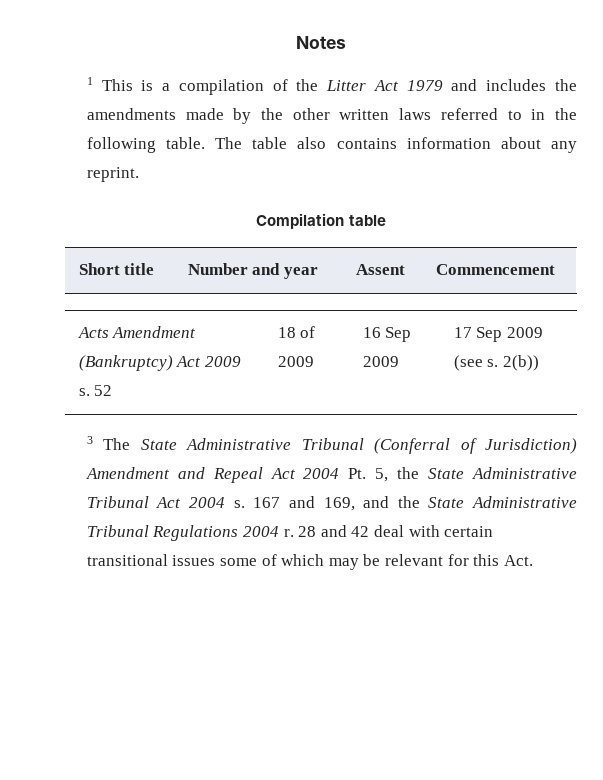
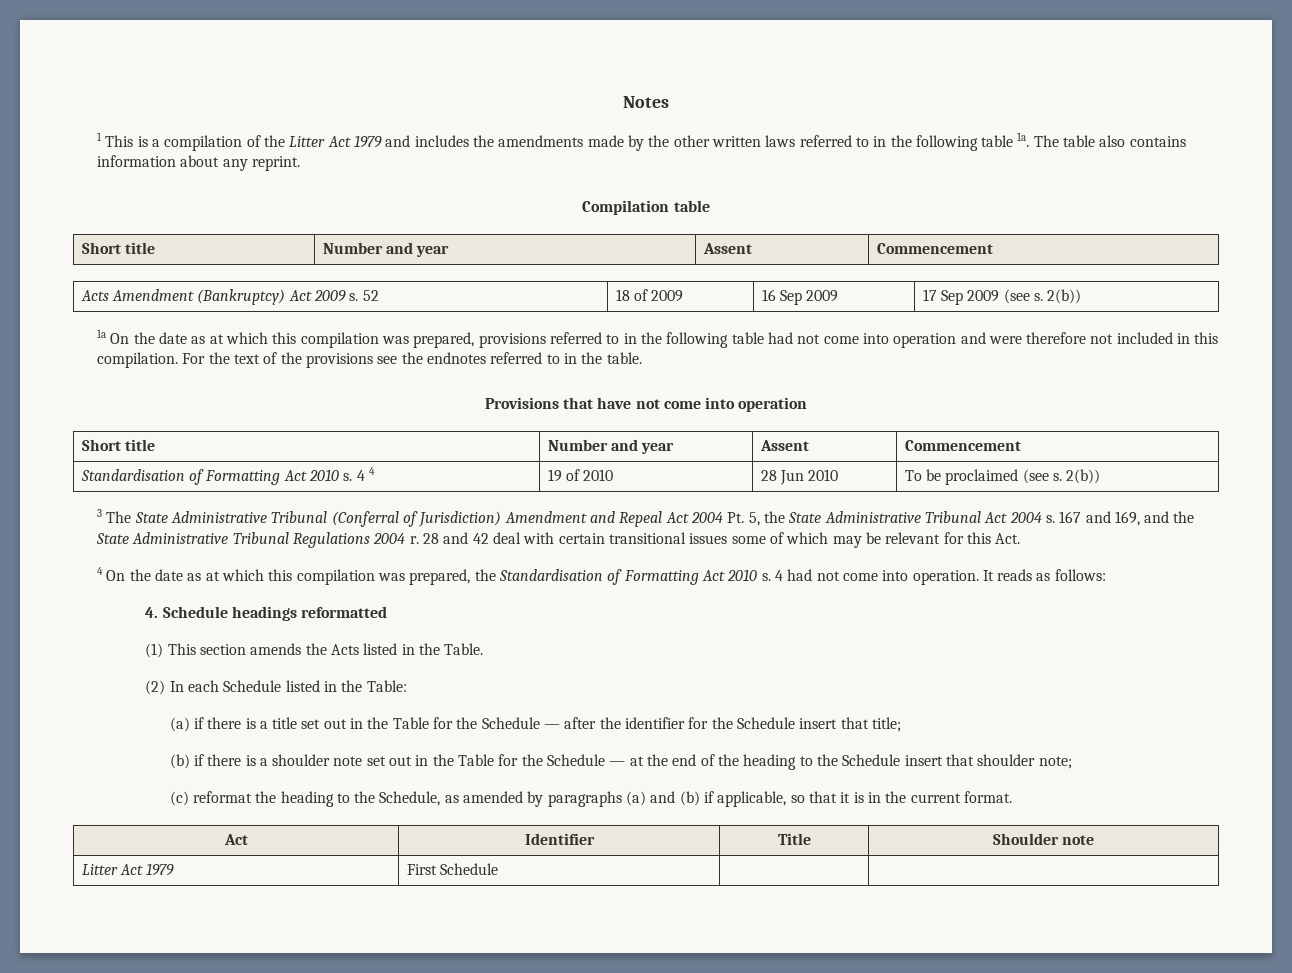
- 1 This is a compilation of the Litter Act 1979 and includes the amendments made by the other written laws referred to in the following table.
+ 1 This is a compilation of the Litter Act 1979 and includes the amendments made by the other written laws referred to in the following table 1a.
+ 1a On the date as at which this compilation was prepared, provisions referred to in the following table had not come into operation and were therefore not included in this compilation. For the text of the provisions see the endnotes referred to in the table.
+ Provisions that have not come into operation
+ Short title | Number and year | Assent | Commencement
+ Standardisation of Formatting Act 2010 s. 4 4 | 19 of 2010 | 28 Jun 2010 | To be proclaimed (see s. 2(b))
+ 4 On the date as at which this compilation was prepared, the Standardisation of Formatting Act 2010 s. 4 had not come into operation. It reads as follows:
+ 4. Schedule headings reformatted
+ (1) This section amends the Acts listed in the Table.
+ (2) In each Schedule listed in the Table:
+ (a) if there is a title set out in the Table for the Schedule — after the identifier for the Schedule insert that title;
+ (b) if there is a shoulder note set out in the Table for the Schedule — at the end of the heading to the Schedule insert that shoulder note;
+ (c) reformat the heading to the Schedule, as amended by paragraphs (a) and (b) if applicable, so that it is in the current format.
+ Act | Identifier | Title | Shoulder note
+ Litter Act 1979 | First Schedule | |

